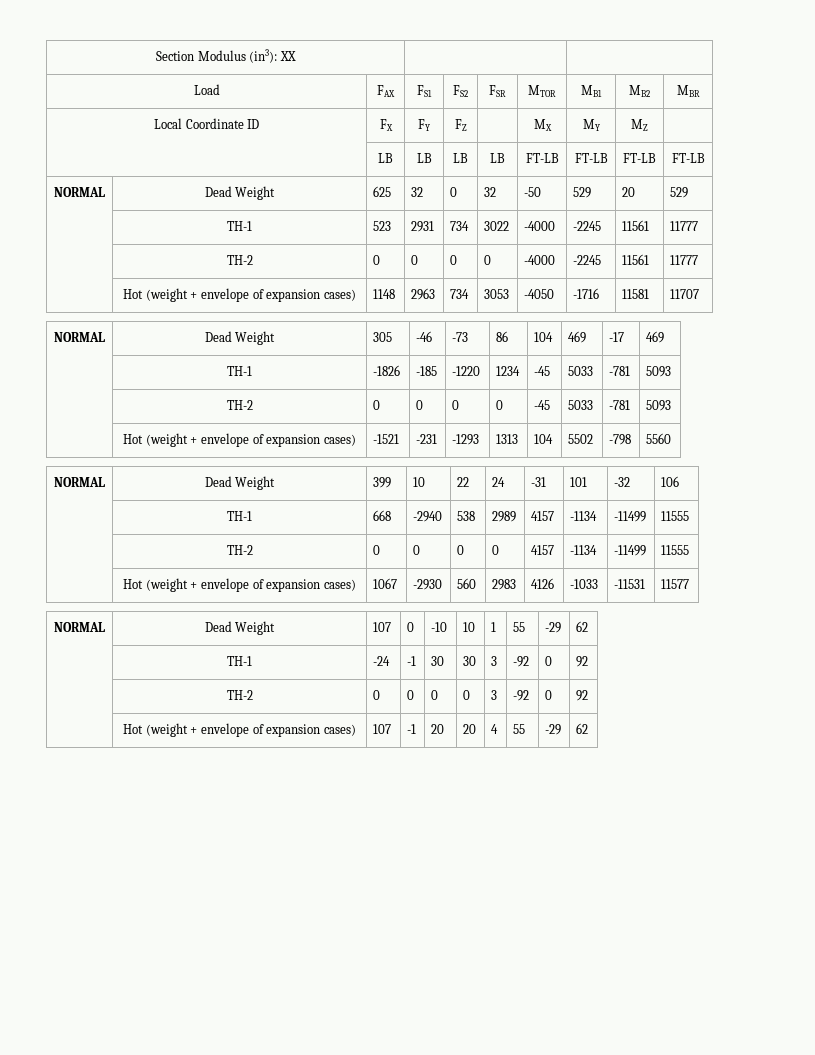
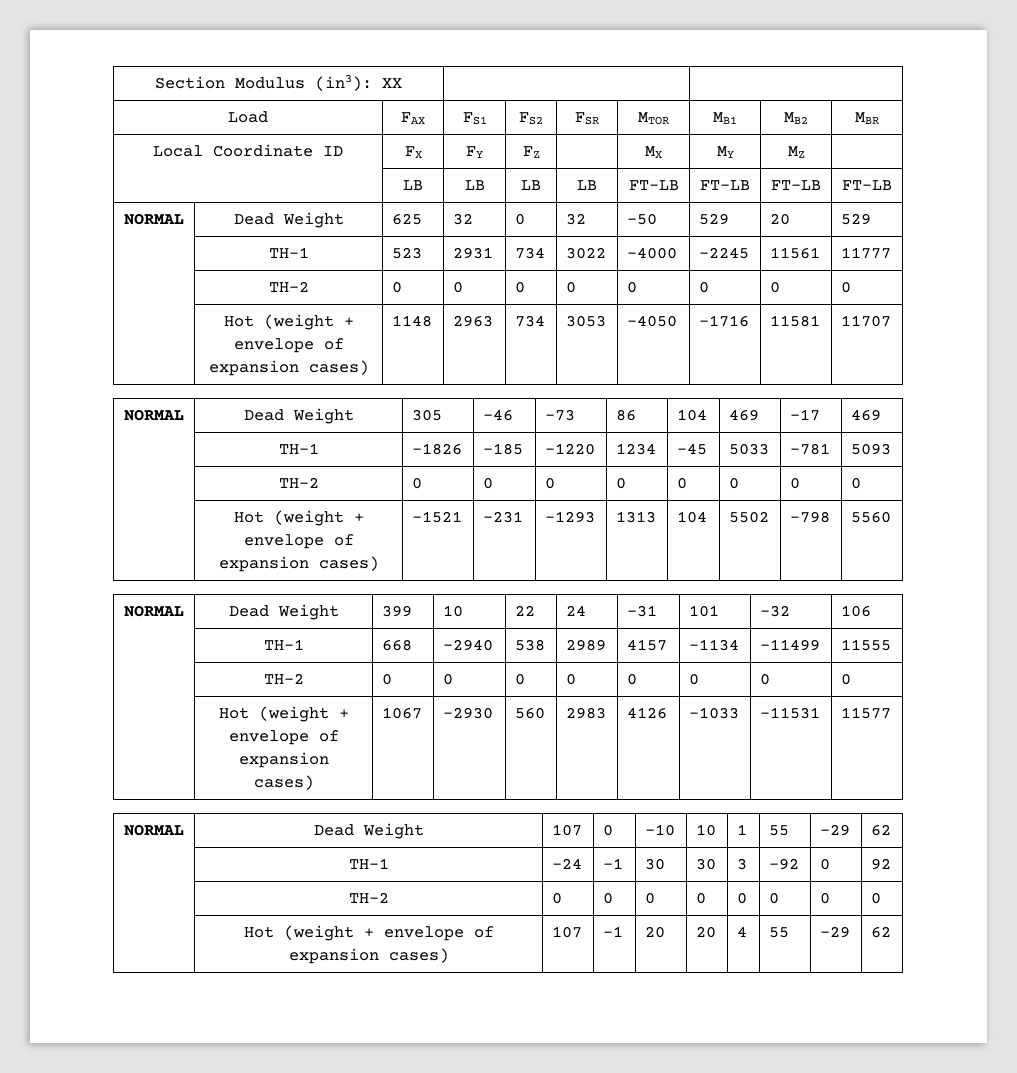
  | TH-1 | 523 | 2931 | 734 | 3022 | -4000 | -2245 | 11561 | 11777
- | TH-2 | 0 | 0 | 0 | 0 | -4000 | -2245 | 11561 | 11777
+ | TH-2 | 0 | 0 | 0 | 0 | 0 | 0 | 0 | 0
  | TH-1 | -1826 | -185 | -1220 | 1234 | -45 | 5033 | -781 | 5093
- | TH-2 | 0 | 0 | 0 | 0 | -45 | 5033 | -781 | 5093
+ | TH-2 | 0 | 0 | 0 | 0 | 0 | 0 | 0 | 0
  | TH-1 | 668 | -2940 | 538 | 2989 | 4157 | -1134 | -11499 | 11555
- | TH-2 | 0 | 0 | 0 | 0 | 4157 | -1134 | -11499 | 11555
+ | TH-2 | 0 | 0 | 0 | 0 | 0 | 0 | 0 | 0
  | TH-1 | -24 | -1 | 30 | 30 | 3 | -92 | 0 | 92
- | TH-2 | 0 | 0 | 0 | 0 | 3 | -92 | 0 | 92
+ | TH-2 | 0 | 0 | 0 | 0 | 0 | 0 | 0 | 0

